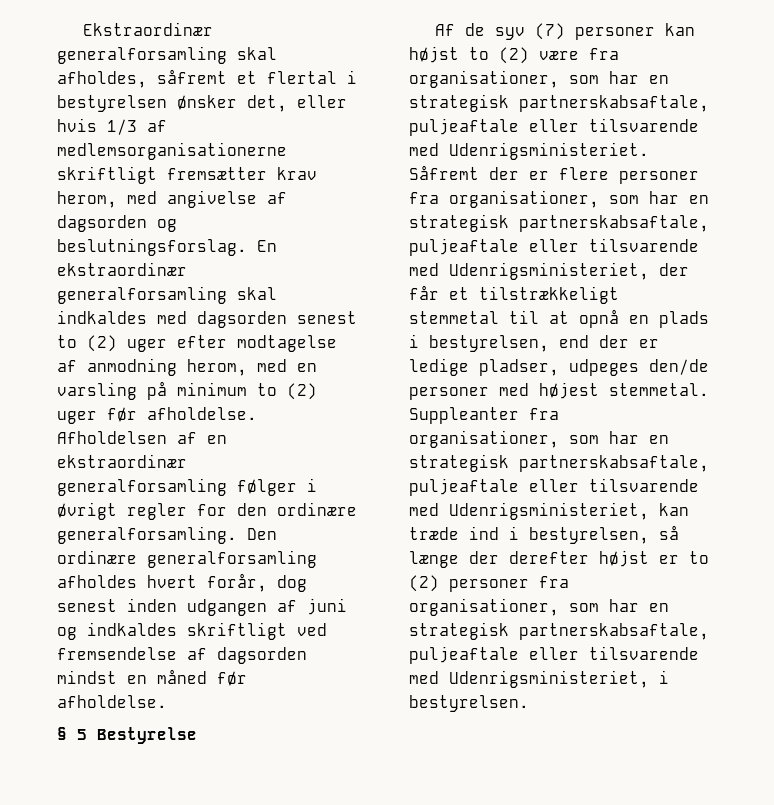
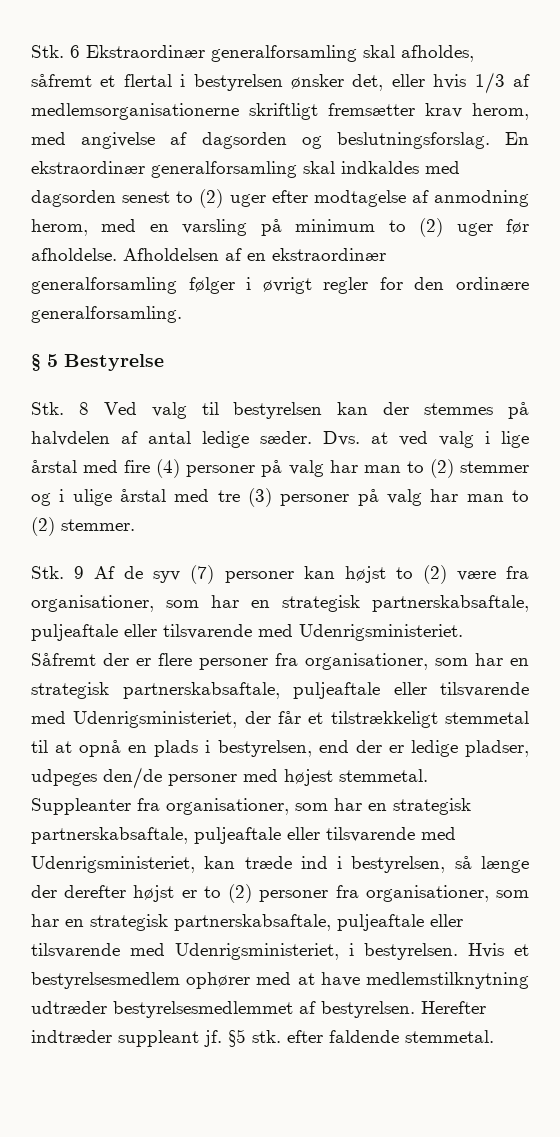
- Ekstraordinær generalforsamling skal afholdes, såfremt et flertal i bestyrelsen ønsker det, eller hvis 1/3 af medlemsorganisationerne skriftligt fremsætter krav herom, med angivelse af dagsorden og beslutningsforslag.
+ Stk. 6 Ekstraordinær generalforsamling skal afholdes, såfremt et flertal i bestyrelsen ønsker det, eller hvis 1/3 af medlemsorganisationerne skriftligt fremsætter krav herom, med angivelse af dagsorden og beslutningsforslag.
- Afholdelsen af en ekstraordinær generalforsamling følger i øvrigt regler for den ordinære generalforsamling. Den ordinære generalforsamling afholdes hvert forår, dog senest inden udgangen af juni og indkaldes skriftligt ved fremsendelse af dagsorden mindst en måned før afholdelse.
+ Afholdelsen af en ekstraordinær generalforsamling følger i øvrigt regler for den ordinære generalforsamling.
  § 5 Bestyrelse
- Af de syv (7) personer kan højst to (2) være fra organisationer, som har en strategisk partnerskabsaftale, puljeaftale eller tilsvarende med Udenrigsministeriet.
+ Stk. 8 Ved valg til bestyrelsen kan der stemmes på halvdelen af antal ledige sæder. Dvs. at ved valg i lige årstal med fire (4) personer på valg har man to (2) stemmer og i ulige årstal med tre (3) personer på valg har man to (2) stemmer.
+ Stk. 9 Af de syv (7) personer kan højst to (2) være fra organisationer, som har en strategisk partnerskabsaftale, puljeaftale eller tilsvarende med Udenrigsministeriet.
+ Hvis et bestyrelsesmedlem ophører med at have medlemstilknytning udtræder bestyrelsesmedlemmet af bestyrelsen. Herefter indtræder suppleant jf. §5 stk. efter faldende stemmetal.

